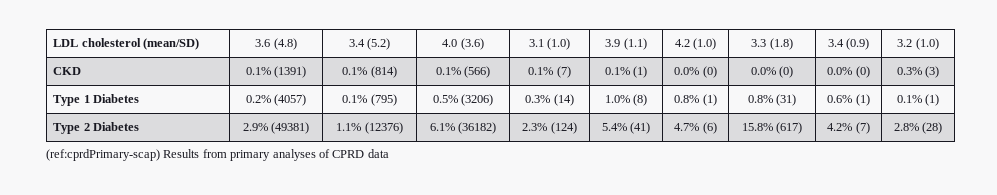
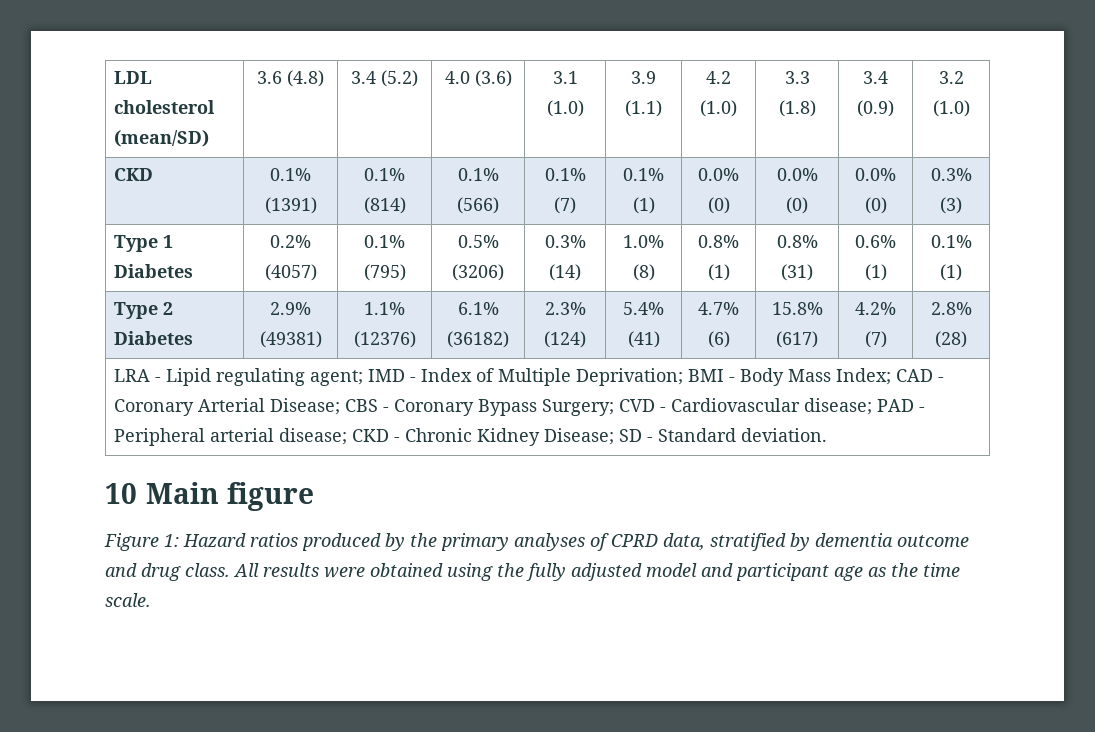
- (ref:cprdPrimary-scap) Results from primary analyses of CPRD data
+ LRA - Lipid regulating agent; IMD - Index of Multiple Deprivation; BMI - Body Mass Index; CAD - Coronary Arterial Disease; CBS - Coronary Bypass Surgery; CVD - Cardiovascular disease; PAD - Peripheral arterial disease; CKD - Chronic Kidney Disease; SD - Standard deviation.
+ 10 Main figure
+ Figure 1: Hazard ratios produced by the primary analyses of CPRD data, stratified by dementia outcome and drug class. All results were obtained using the fully adjusted model and participant age as the time scale.

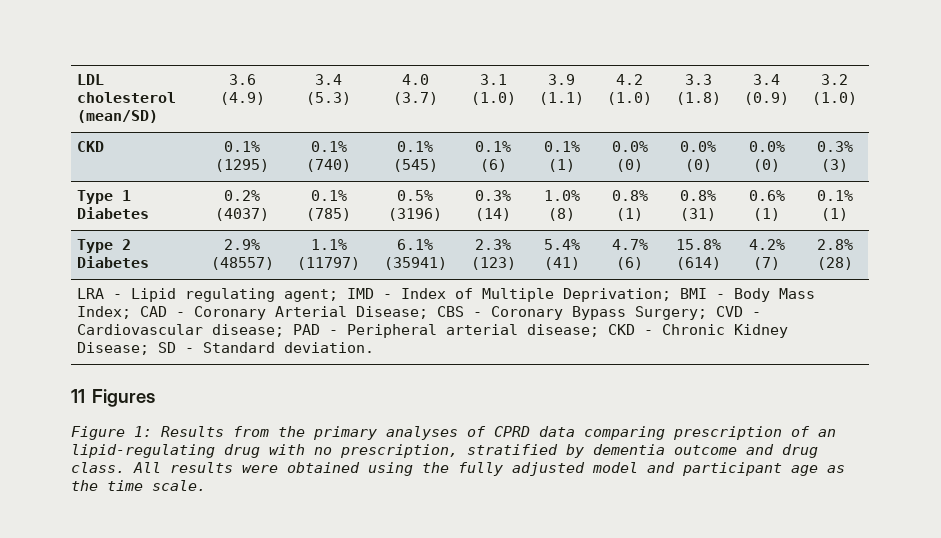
- LDL cholesterol (mean/SD) | 3.6 (4.8) | 3.4 (5.2) | 4.0 (3.6) | 3.1 (1.0) | 3.9 (1.1) | 4.2 (1.0) | 3.3 (1.8) | 3.4 (0.9) | 3.2 (1.0)
+ LDL cholesterol (mean/SD) | 3.6 (4.9) | 3.4 (5.3) | 4.0 (3.7) | 3.1 (1.0) | 3.9 (1.1) | 4.2 (1.0) | 3.3 (1.8) | 3.4 (0.9) | 3.2 (1.0)
- CKD | 0.1% (1391) | 0.1% (814) | 0.1% (566) | 0.1% (7) | 0.1% (1) | 0.0% (0) | 0.0% (0) | 0.0% (0) | 0.3% (3)
+ CKD | 0.1% (1295) | 0.1% (740) | 0.1% (545) | 0.1% (6) | 0.1% (1) | 0.0% (0) | 0.0% (0) | 0.0% (0) | 0.3% (3)
- Type 1 Diabetes | 0.2% (4057) | 0.1% (795) | 0.5% (3206) | 0.3% (14) | 1.0% (8) | 0.8% (1) | 0.8% (31) | 0.6% (1) | 0.1% (1)
+ Type 1 Diabetes | 0.2% (4037) | 0.1% (785) | 0.5% (3196) | 0.3% (14) | 1.0% (8) | 0.8% (1) | 0.8% (31) | 0.6% (1) | 0.1% (1)
- Type 2 Diabetes | 2.9% (49381) | 1.1% (12376) | 6.1% (36182) | 2.3% (124) | 5.4% (41) | 4.7% (6) | 15.8% (617) | 4.2% (7) | 2.8% (28)
+ Type 2 Diabetes | 2.9% (48557) | 1.1% (11797) | 6.1% (35941) | 2.3% (123) | 5.4% (41) | 4.7% (6) | 15.8% (614) | 4.2% (7) | 2.8% (28)
- 10 Main figure
+ 11 Figures
- Figure 1: Hazard ratios produced by the primary analyses of CPRD data, stratified by dementia outcome and drug class.
+ Figure 1: Results from the primary analyses of CPRD data comparing prescription of an lipid-regulating drug with no prescription, stratified by dementia outcome and drug class.

